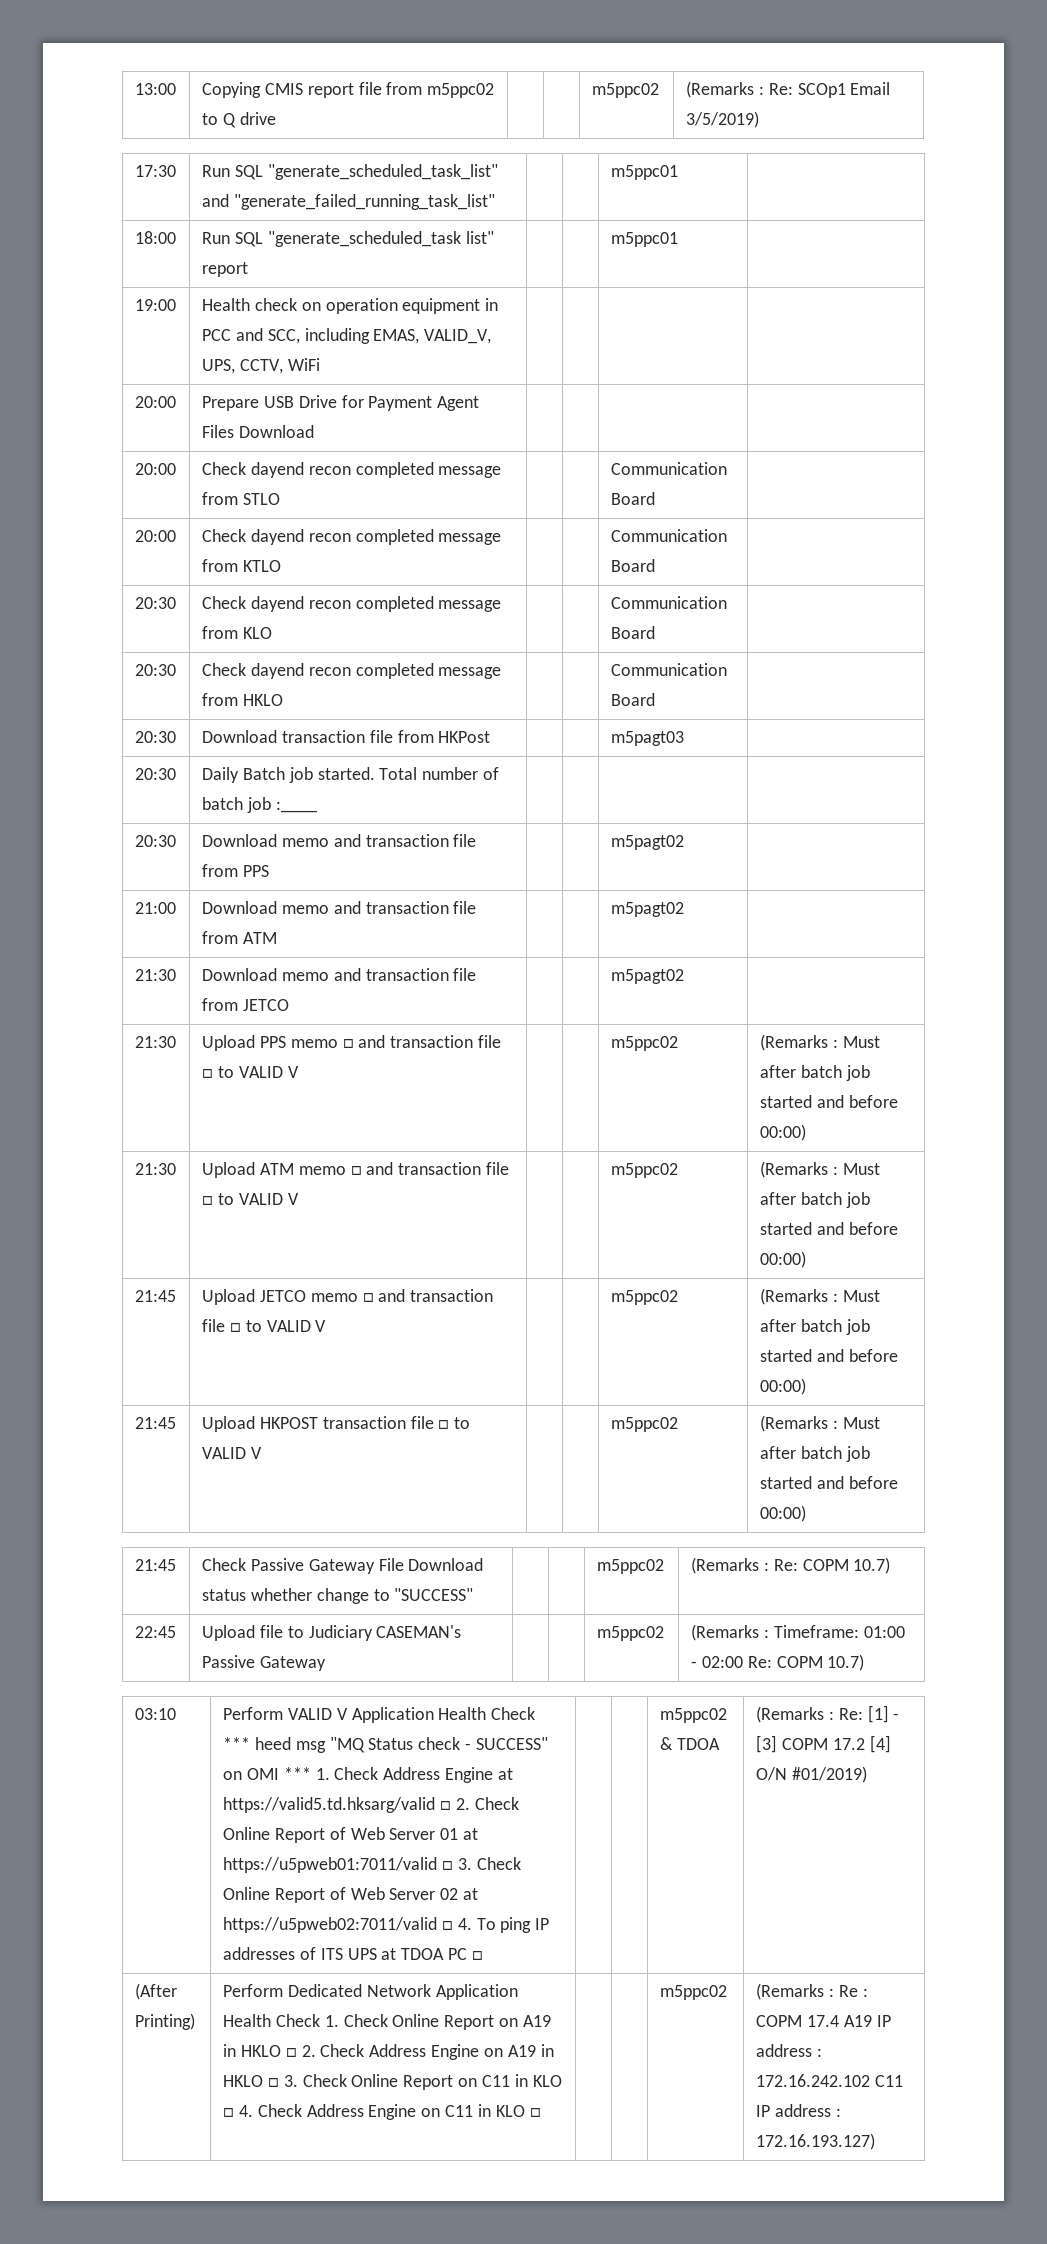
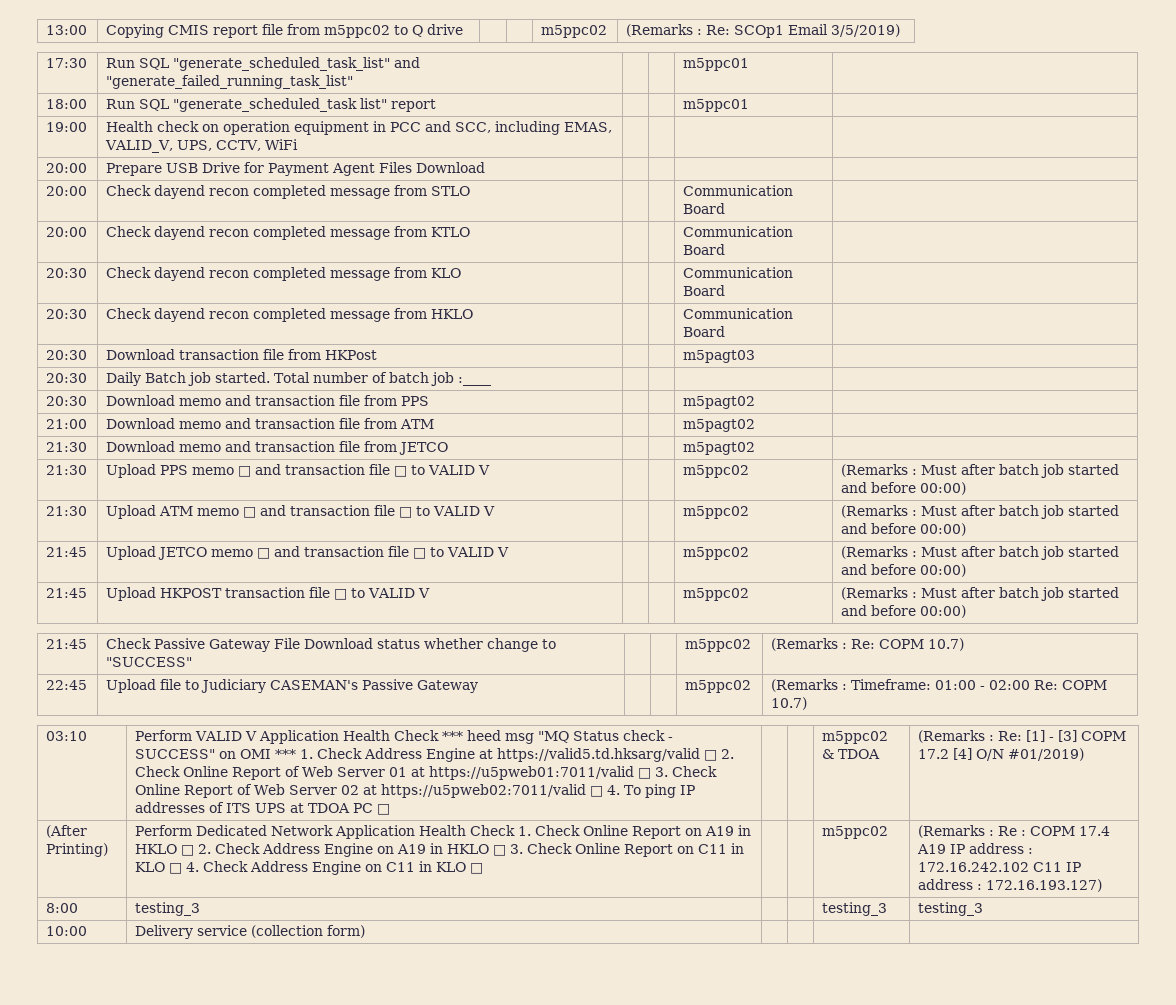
+ 8:00 | testing_3 | | | testing_3 | testing_3
+ 10:00 | Delivery service (collection form) | | | |

